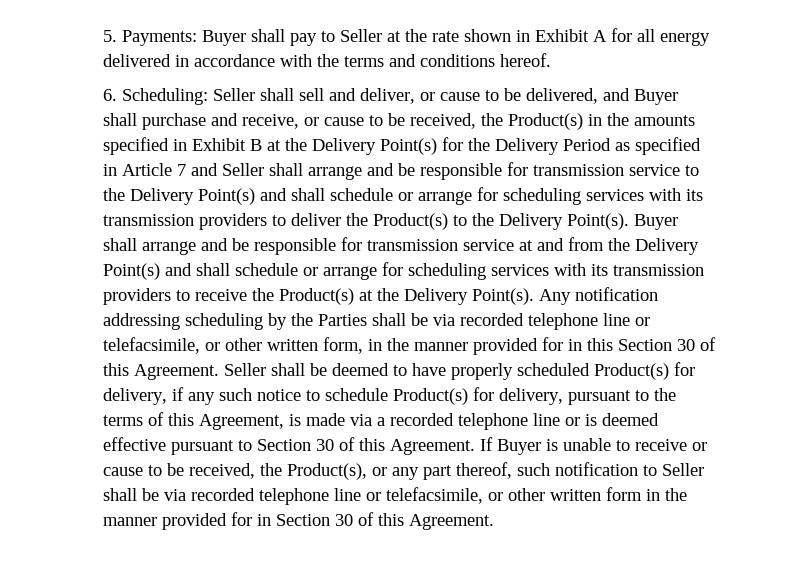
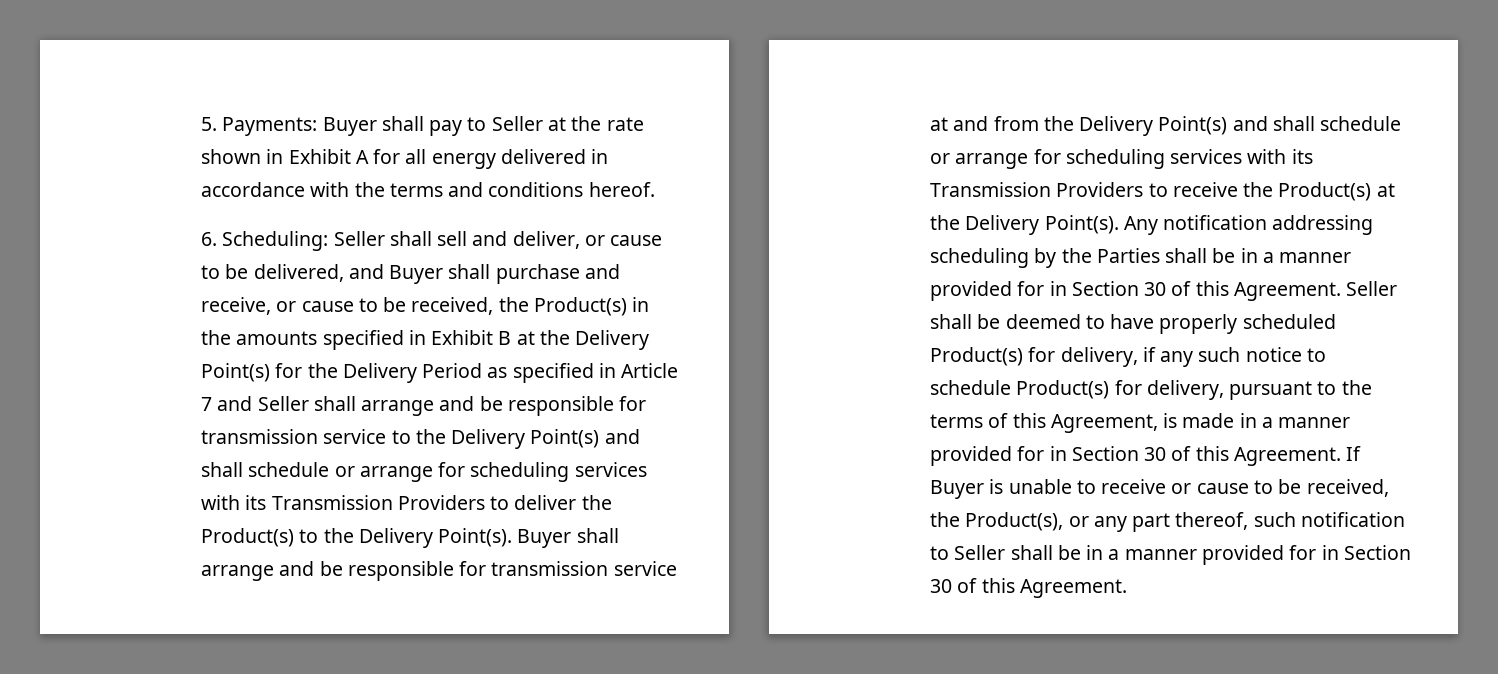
- Seller shall sell and deliver, or cause to be delivered, and Buyer shall purchase and receive, or cause to be received, the Product(s) in the amounts specified in Exhibit B at the Delivery Point(s) for the Delivery Period as specified in Article 7 and Seller shall arrange and be responsible for transmission service to the Delivery Point(s) and shall schedule or arrange for scheduling services with its transmission providers to deliver the Product(s) to the Delivery Point(s).
+ Seller shall sell and deliver, or cause to be delivered, and Buyer shall purchase and receive, or cause to be received, the Product(s) in the amounts specified in Exhibit B at the Delivery Point(s) for the Delivery Period as specified in Article 7 and Seller shall arrange and be responsible for transmission service to the Delivery Point(s) and shall schedule or arrange for scheduling services with its Transmission Providers to deliver the Product(s) to the Delivery Point(s).
- Buyer shall arrange and be responsible for transmission service at and from the Delivery Point(s) and shall schedule or arrange for scheduling services with its transmission providers to receive the Product(s) at the Delivery Point(s).
+ Buyer shall arrange and be responsible for transmission service at and from the Delivery Point(s) and shall schedule or arrange for scheduling services with its Transmission Providers to receive the Product(s) at the Delivery Point(s).
- Any notification addressing scheduling by the Parties shall be via recorded telephone line or telefacsimile, or other written form, in the manner provided for in this Section 30 of this Agreement.
+ Any notification addressing scheduling by the Parties shall be in a manner provided for in Section 30 of this Agreement.
- Seller shall be deemed to have properly scheduled Product(s) for delivery, if any such notice to schedule Product(s) for delivery, pursuant to the terms of this Agreement, is made via a recorded telephone line or is deemed effective pursuant to Section 30 of this Agreement.
+ Seller shall be deemed to have properly scheduled Product(s) for delivery, if any such notice to schedule Product(s) for delivery, pursuant to the terms of this Agreement, is made in a manner provided for in Section 30 of this Agreement.
- If Buyer is unable to receive or cause to be received, the Product(s), or any part thereof, such notification to Seller shall be via recorded telephone line or telefacsimile, or other written form in the manner provided for in Section 30 of this Agreement.
+ If Buyer is unable to receive or cause to be received, the Product(s), or any part thereof, such notification to Seller shall be in a manner provided for in Section 30 of this Agreement.

